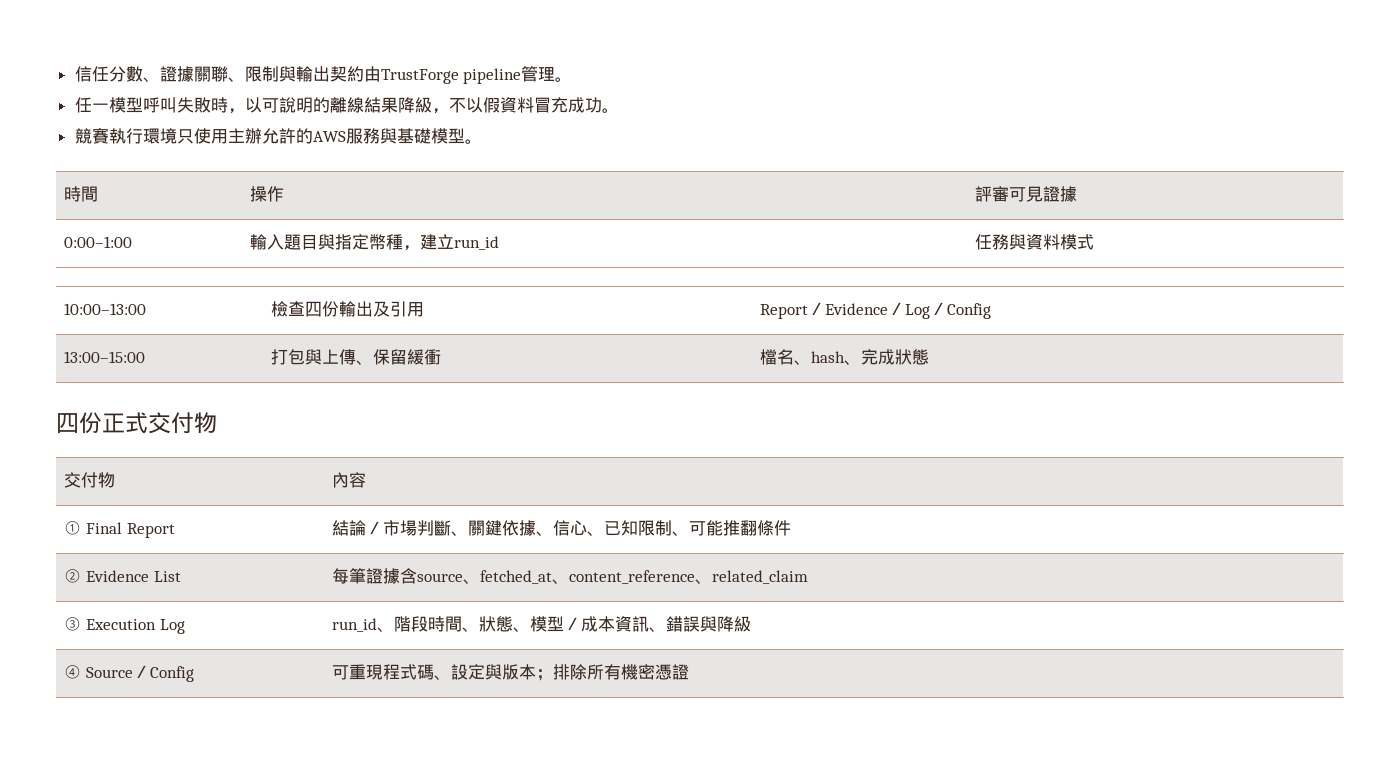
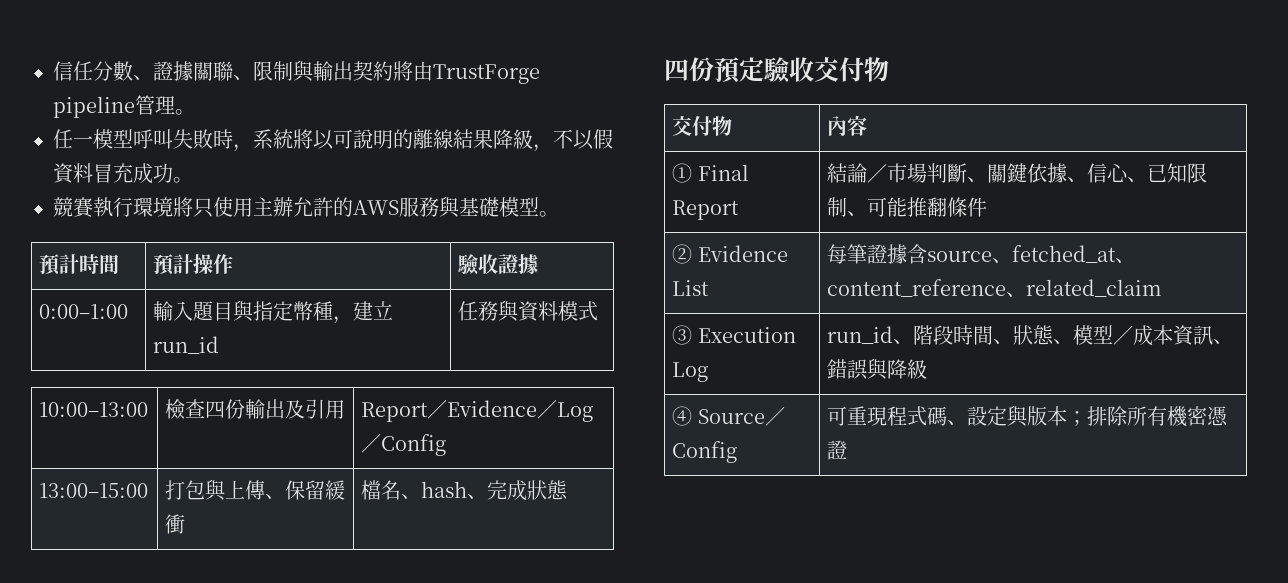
- 信任分數、證據關聯、限制與輸出契約由TrustForge pipeline管理。
+ 信任分數、證據關聯、限制與輸出契約將由TrustForge pipeline管理。
- 任一模型呼叫失敗時，以可說明的離線結果降級，不以假資料冒充成功。
+ 任一模型呼叫失敗時，系統將以可說明的離線結果降級，不以假資料冒充成功。
- 競賽執行環境只使用主辦允許的AWS服務與基礎模型。
+ 競賽執行環境將只使用主辦允許的AWS服務與基礎模型。
- 時間 | 操作 | 評審可見證據
+ 預計時間 | 預計操作 | 驗收證據
- 四份正式交付物
+ 四份預定驗收交付物

